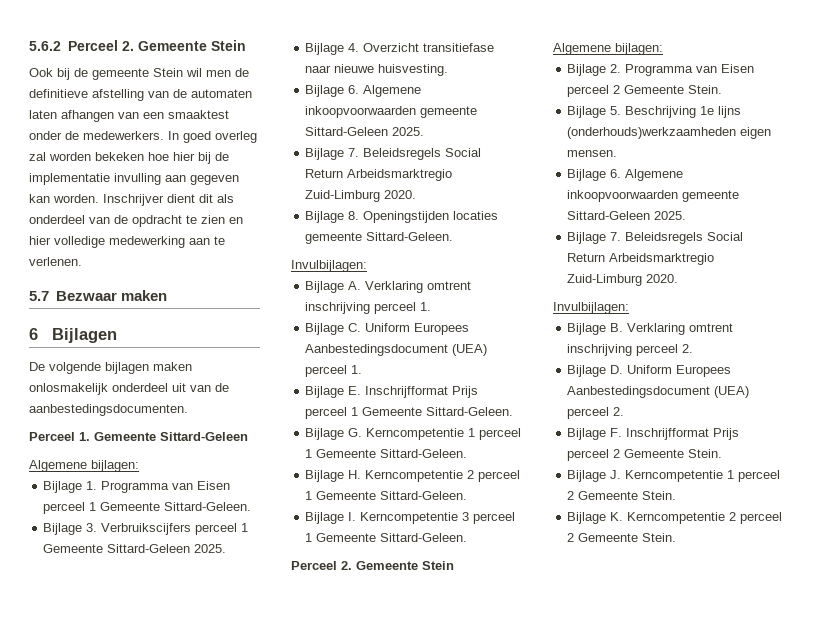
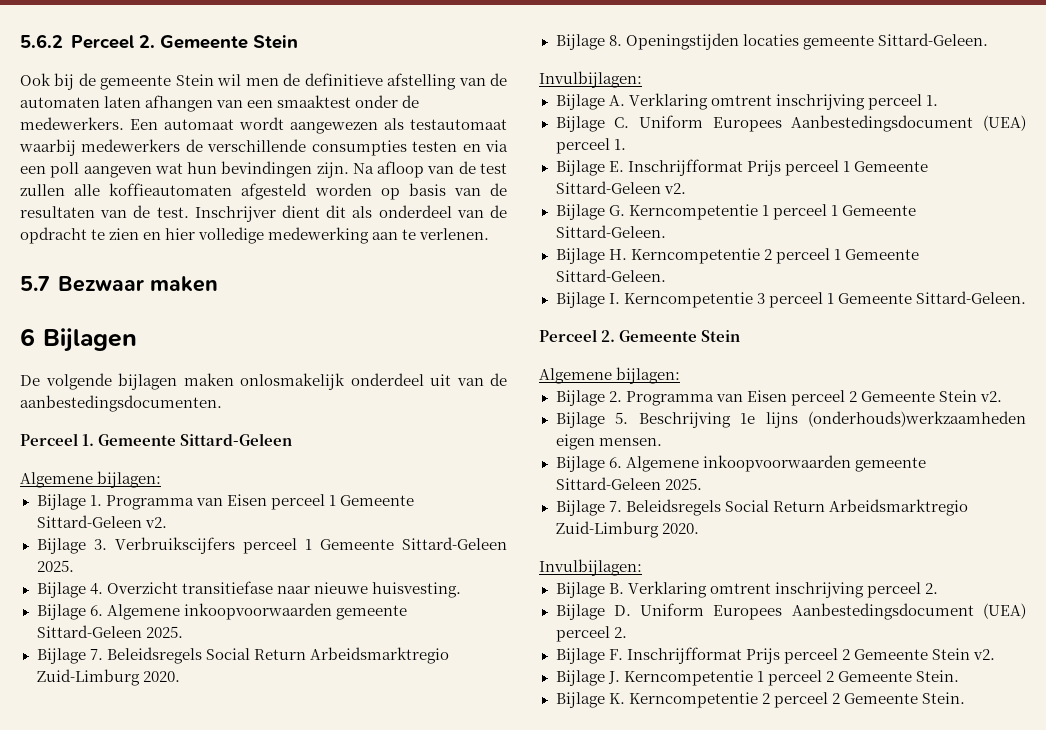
- In goed overleg zal worden bekeken hoe hier bij de implementatie invulling aan gegeven kan worden.
+ Een automaat wordt aangewezen als testautomaat waarbij medewerkers de verschillende consumpties testen en via een poll aangeven wat hun bevindingen zijn. Na afloop van de test zullen alle koffieautomaten afgesteld worden op basis van de resultaten van de test.
- Bijlage 1. Programma van Eisen perceel 1 Gemeente Sittard-Geleen.
+ Bijlage 1. Programma van Eisen perceel 1 Gemeente Sittard-Geleen v2.
- Bijlage E. Inschrijfformat Prijs perceel 1 Gemeente Sittard-Geleen.
+ Bijlage E. Inschrijfformat Prijs perceel 1 Gemeente Sittard-Geleen v2.
- Bijlage 2. Programma van Eisen perceel 2 Gemeente Stein.
+ Bijlage 2. Programma van Eisen perceel 2 Gemeente Stein v2.
- Bijlage F. Inschrijfformat Prijs perceel 2 Gemeente Stein.
+ Bijlage F. Inschrijfformat Prijs perceel 2 Gemeente Stein v2.

